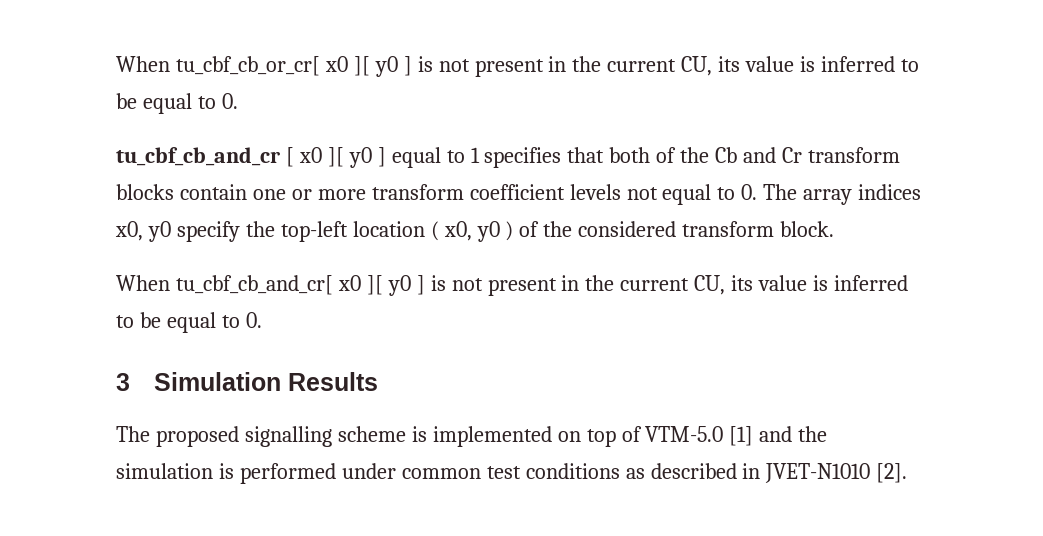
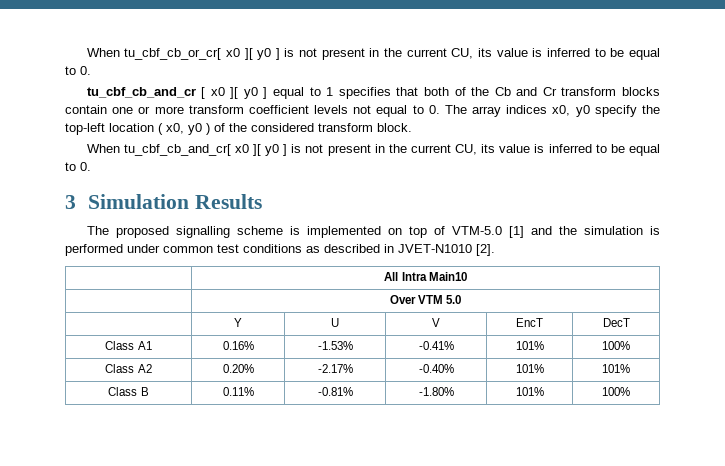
+ | All Intra Main10
+ | Over VTM 5.0
+ | Y | U | V | EncT | DecT
+ Class A1 | 0.16% | -1.53% | -0.41% | 101% | 100%
+ Class A2 | 0.20% | -2.17% | -0.40% | 101% | 101%
+ Class B | 0.11% | -0.81% | -1.80% | 101% | 100%

